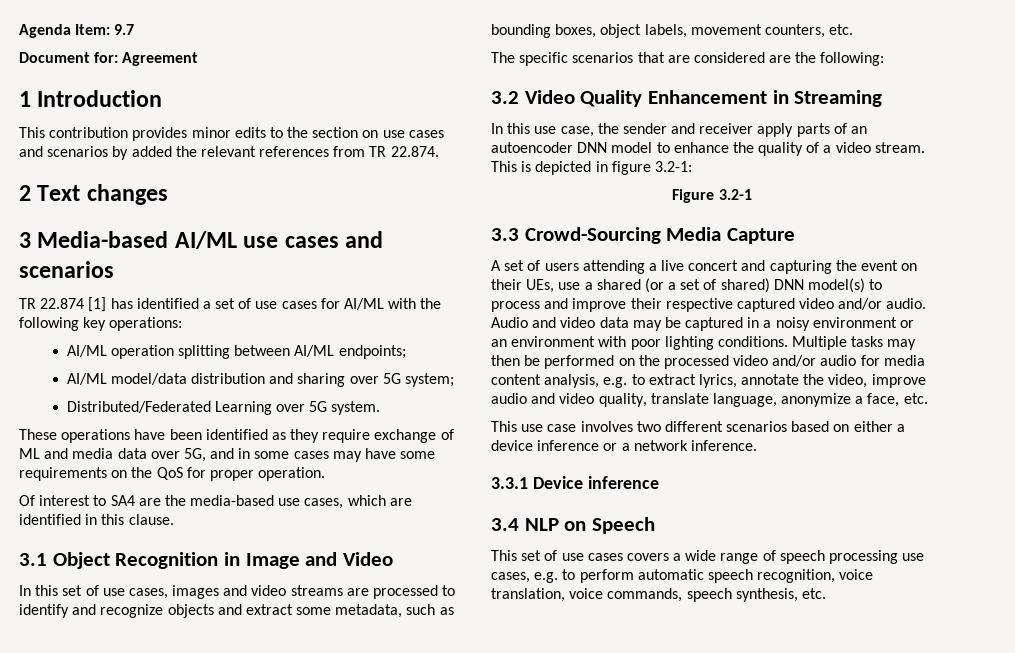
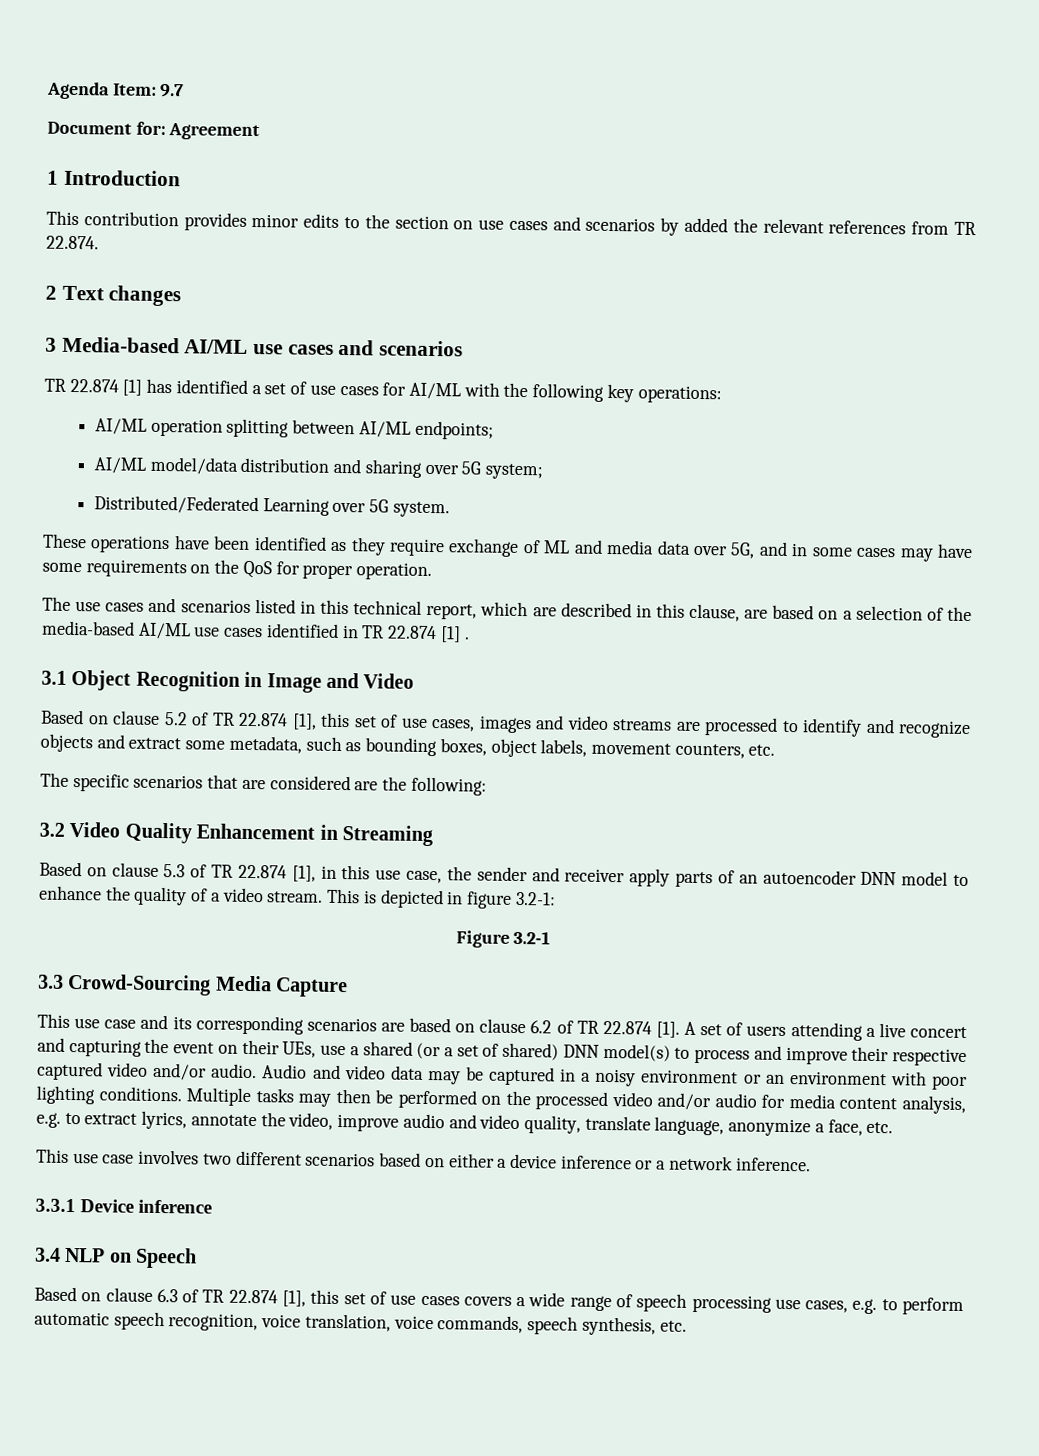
- Of interest to SA4 are the media-based use cases, which are identified in this clause.
+ The use cases and scenarios listed in this technical report, which are described in this clause, are based on a selection of the media-based AI/ML use cases identified in TR 22.874 [1] .
- In this set of use cases, images and video streams are processed to identify and recognize objects and extract some metadata, such as bounding boxes, object labels, movement counters, etc.
+ Based on clause 5.2 of TR 22.874 [1], this set of use cases, images and video streams are processed to identify and recognize objects and extract some metadata, such as bounding boxes, object labels, movement counters, etc.
- In this use case, the sender and receiver apply parts of an autoencoder DNN model to enhance the quality of a video stream.
+ Based on clause 5.3 of TR 22.874 [1], in this use case, the sender and receiver apply parts of an autoencoder DNN model to enhance the quality of a video stream.
+ This use case and its corresponding scenarios are based on clause 6.2 of TR 22.874 [1].
- This set of use cases covers a wide range of speech processing use cases, e.g. to perform automatic speech recognition, voice translation, voice commands, speech synthesis, etc.
+ Based on clause 6.3 of TR 22.874 [1], this set of use cases covers a wide range of speech processing use cases, e.g. to perform automatic speech recognition, voice translation, voice commands, speech synthesis, etc.

